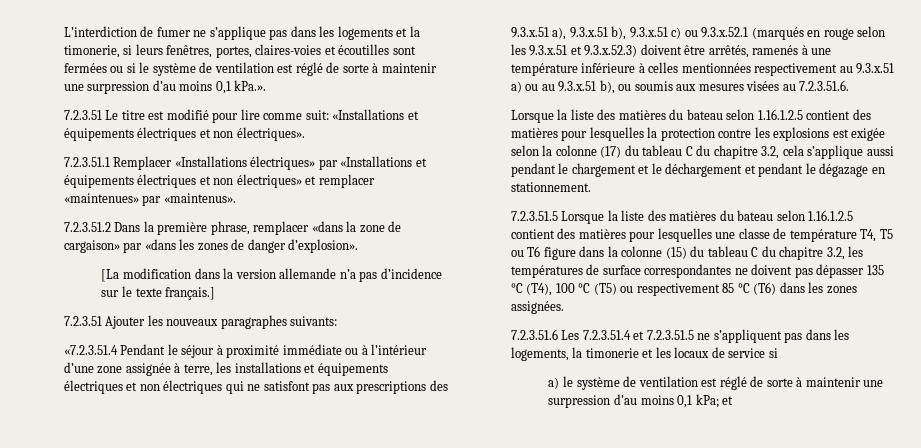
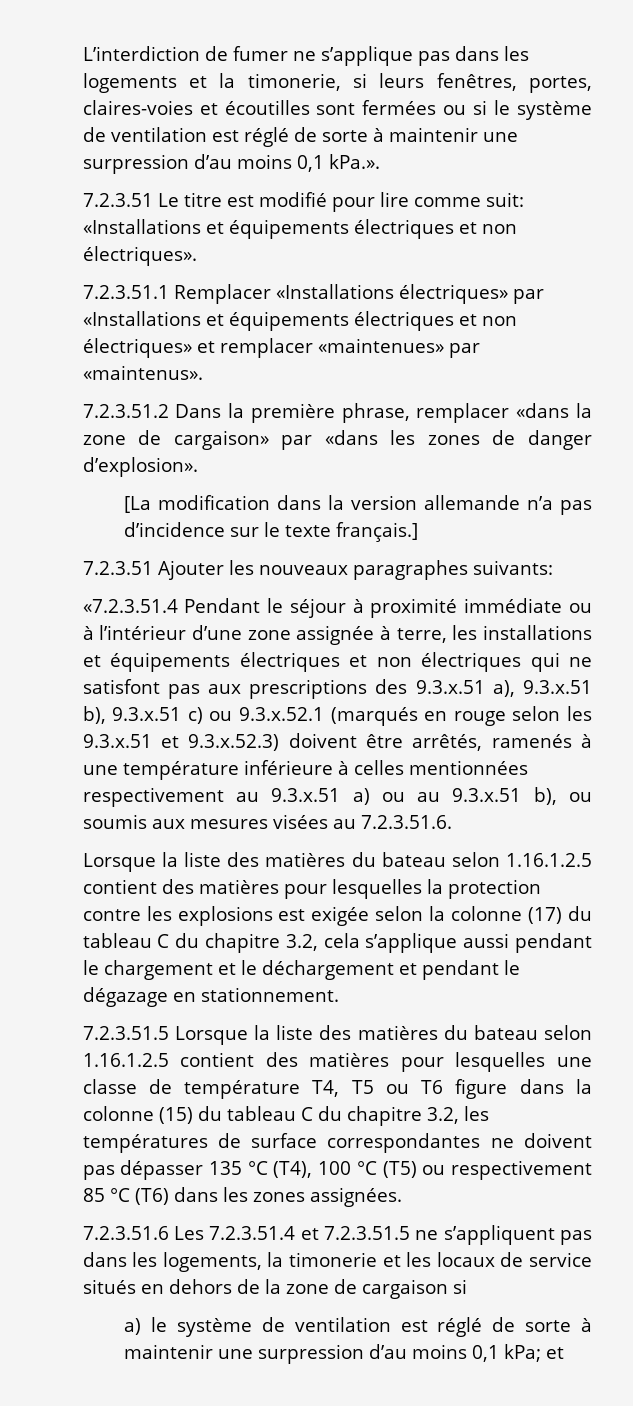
- 7.2.3.51.6 Les 7.2.3.51.4 et 7.2.3.51.5 ne s’appliquent pas dans les logements, la timonerie et les locaux de service si
+ 7.2.3.51.6 Les 7.2.3.51.4 et 7.2.3.51.5 ne s’appliquent pas dans les logements, la timonerie et les locaux de service situés en dehors de la zone de cargaison si

